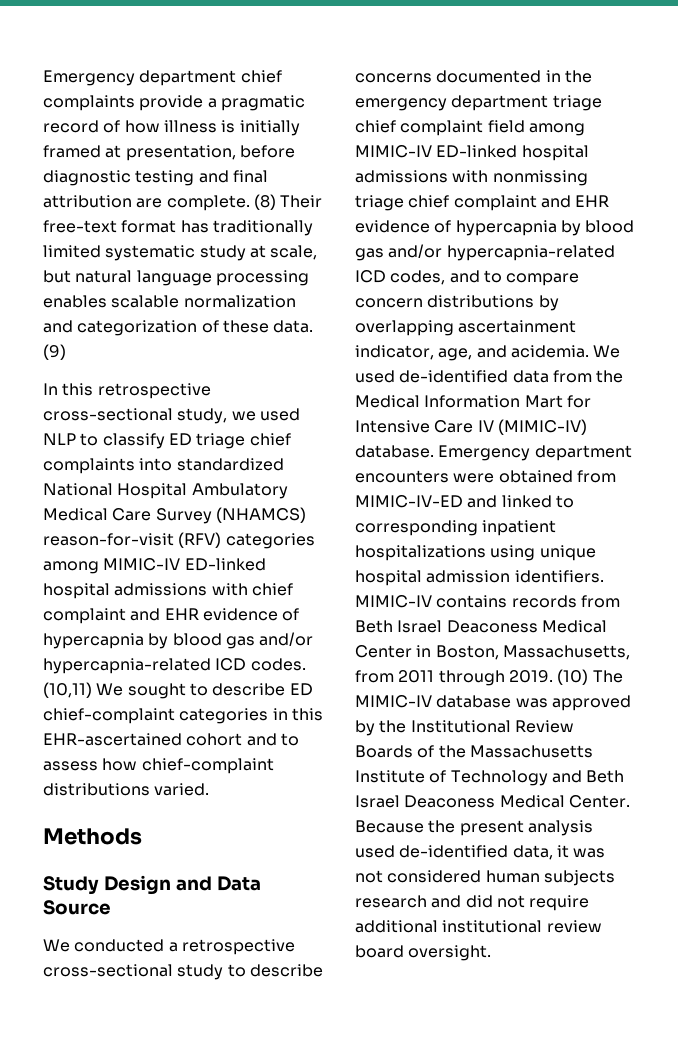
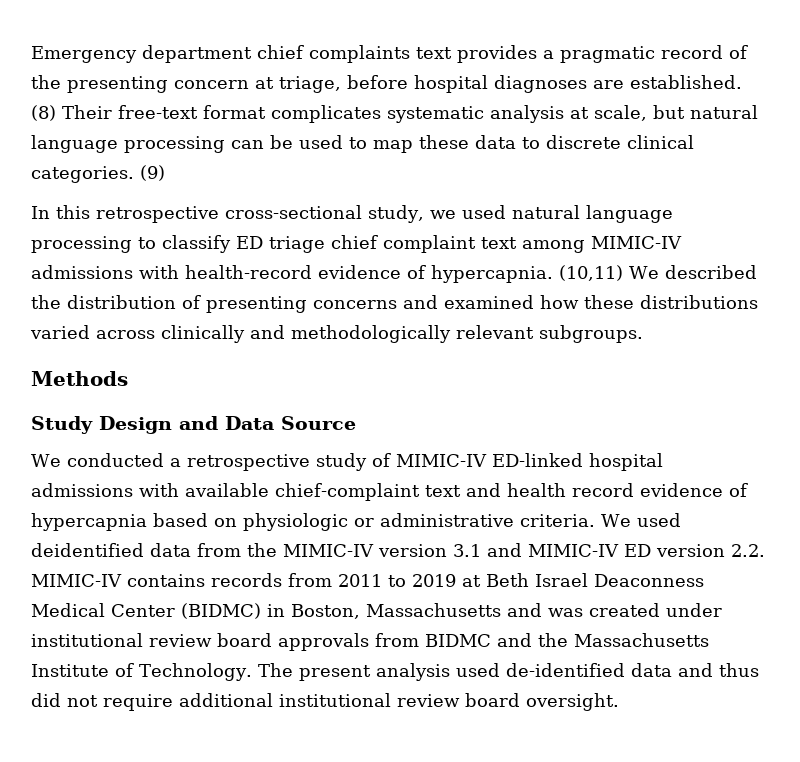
- Emergency department chief complaints provide a pragmatic record of how illness is initially framed at presentation, before diagnostic testing and final attribution are complete. (8) Their free-text format has traditionally limited systematic study at scale, but natural language processing enables scalable normalization and categorization of these data.
+ Emergency department chief complaints text provides a pragmatic record of the presenting concern at triage, before hospital diagnoses are established. (8) Their free-text format complicates systematic analysis at scale, but natural language processing can be used to map these data to discrete clinical categories.
- In this retrospective cross-sectional study, we used NLP to classify ED triage chief complaints into standardized National Hospital Ambulatory Medical Care Survey (NHAMCS) reason-for-visit (RFV) categories among MIMIC-IV ED-linked hospital admissions with chief complaint and EHR evidence of hypercapnia by blood gas and/or hypercapnia-related ICD codes. (10,11) We sought to describe ED chief-complaint categories in this EHR-ascertained cohort and to assess how chief-complaint distributions varied.
+ In this retrospective cross-sectional study, we used natural language processing to classify ED triage chief complaint text among MIMIC-IV admissions with health-record evidence of hypercapnia. (10,11) We described the distribution of presenting concerns and examined how these distributions varied across clinically and methodologically relevant subgroups.
- We conducted a retrospective cross-sectional study to describe concerns documented in the emergency department triage chief complaint field among MIMIC-IV ED-linked hospital admissions with nonmissing triage chief complaint and EHR evidence of hypercapnia by blood gas and/or hypercapnia-related ICD codes, and to compare concern distributions by overlapping ascertainment indicator, age, and acidemia.
+ We conducted a retrospective study of MIMIC-IV ED-linked hospital admissions with available chief-complaint text and health record evidence of hypercapnia based on physiologic or administrative criteria.
- We used de-identified data from the Medical Information Mart for Intensive Care IV (MIMIC-IV) database. Emergency department encounters were obtained from MIMIC-IV-ED and linked to corresponding inpatient hospitalizations using unique hospital admission identifiers. MIMIC-IV contains records from Beth Israel Deaconess Medical Center in Boston, Massachusetts, from 2011 through 2019. (10) The MIMIC-IV database was approved by the Institutional Review Boards of the Massachusetts Institute of Technology and Beth Israel Deaconess Medical Center. Because the present analysis used de-identified data, it was not considered human subjects research and did not require additional institutional review board oversight.
+ We used deidentified data from the MIMIC-IV version 3.1 and MIMIC-IV ED version 2.2. MIMIC-IV contains records from 2011 to 2019 at Beth Israel Deaconness Medical Center (BIDMC) in Boston, Massachusetts and was created under institutional review board approvals from BIDMC and the Massachusetts Institute of Technology. The present analysis used de-identified data and thus did not require additional institutional review board oversight.

